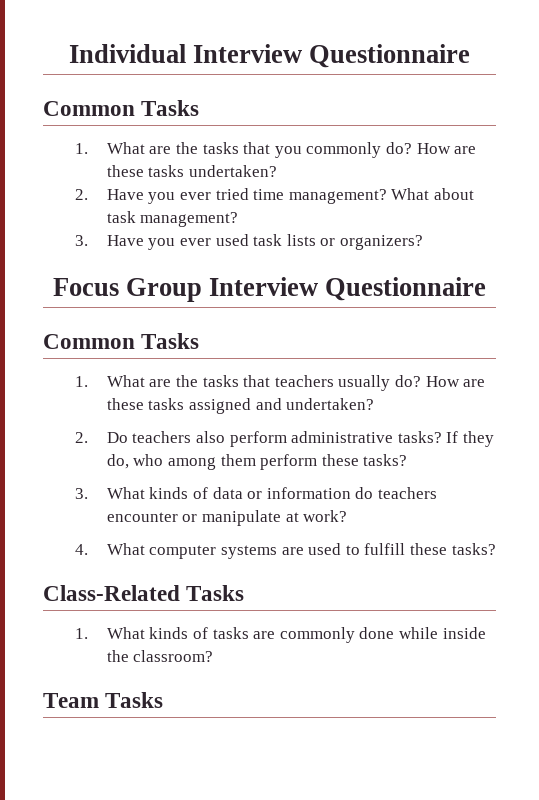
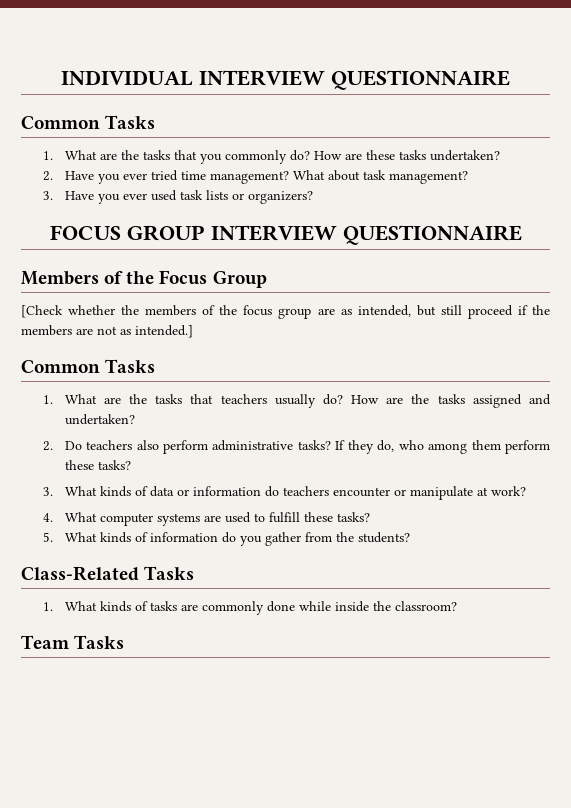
- Individual Interview Questionnaire
+ INDIVIDUAL INTERVIEW QUESTIONNAIRE
- Focus Group Interview Questionnaire
+ FOCUS GROUP INTERVIEW QUESTIONNAIRE
+ Members of the Focus Group
+ [Check whether the members of the focus group are as intended, but still proceed if the members are not as intended.]
- How are these tasks assigned and undertaken?
+ How are the tasks assigned and undertaken?
+ 5. What kinds of information do you gather from the students?

